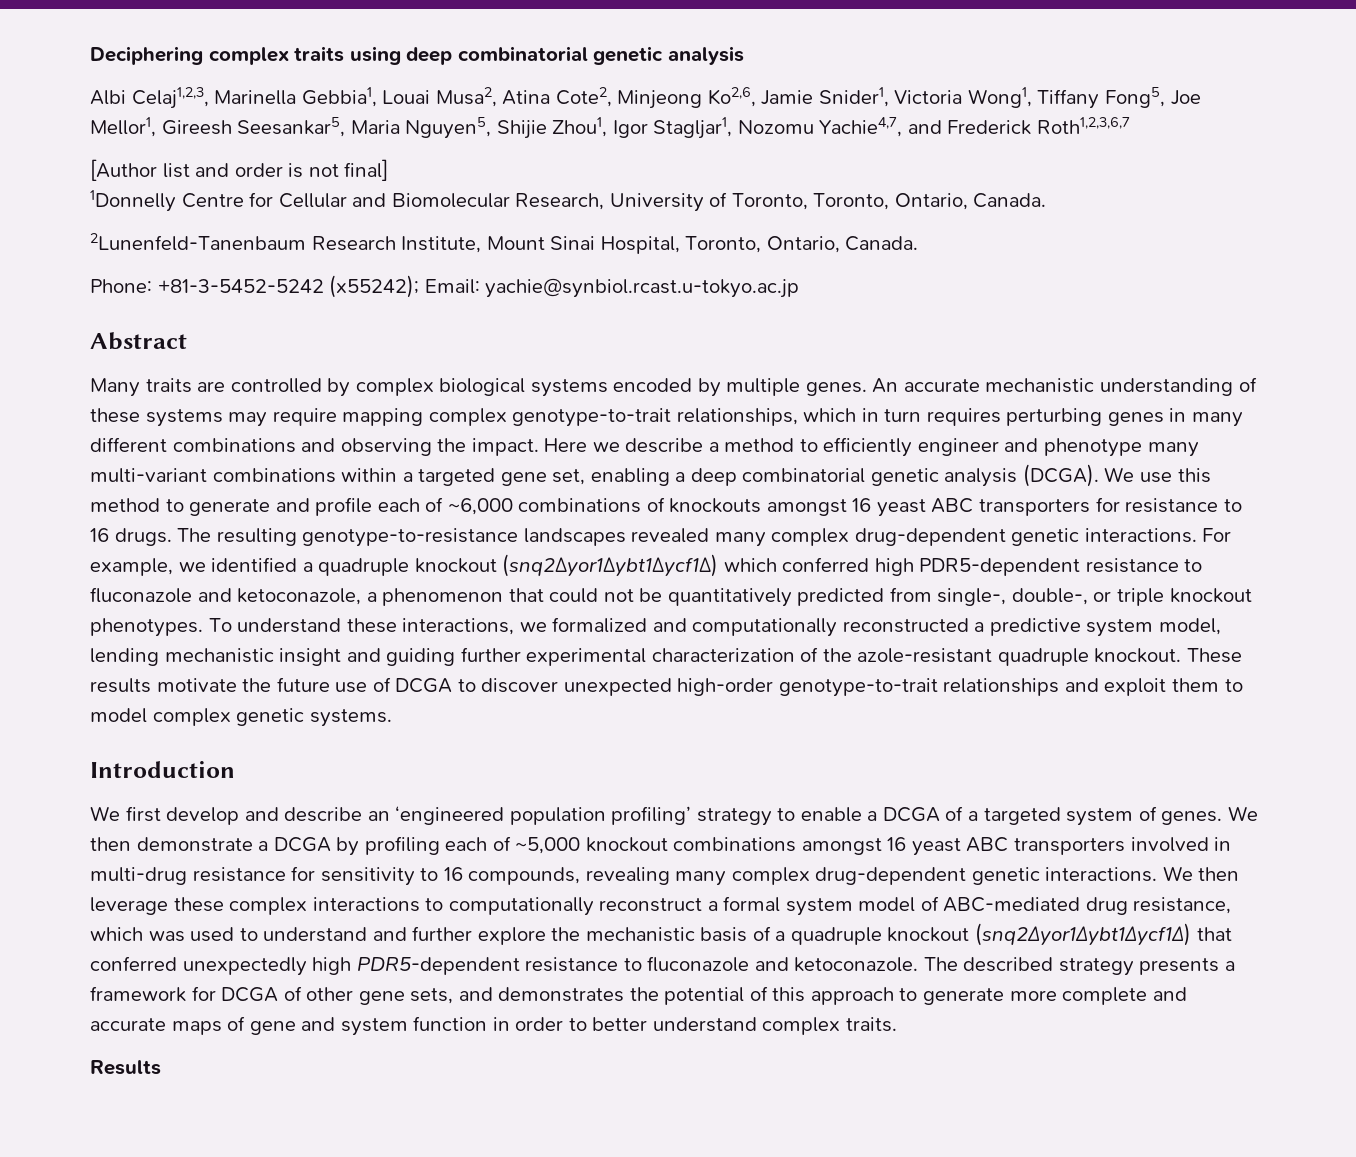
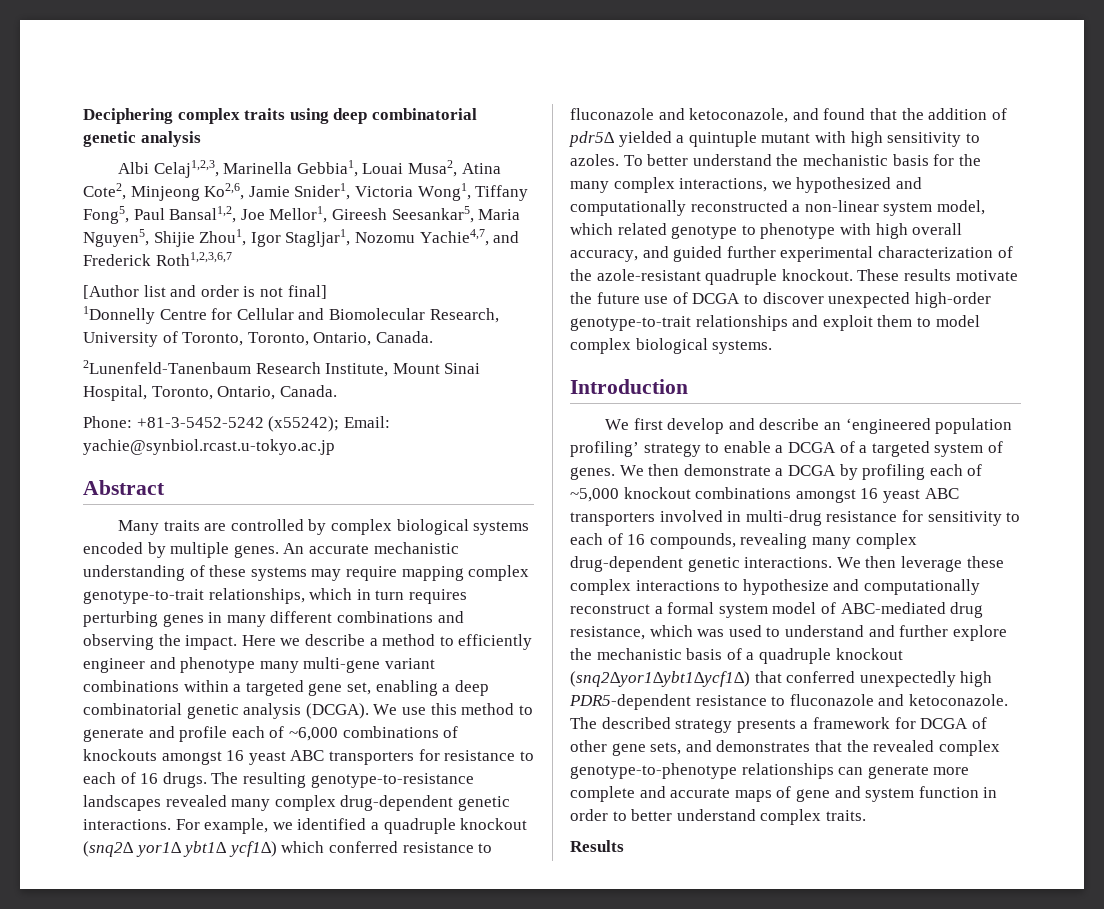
- Albi Celaj1,2,3, Marinella Gebbia1, Louai Musa2, Atina Cote2, Minjeong Ko2,6, Jamie Snider1, Victoria Wong1, Tiffany Fong5, Joe Mellor1, Gireesh Seesankar5, Maria Nguyen5, Shijie Zhou1, Igor Stagljar1, Nozomu Yachie4,7, and Frederick Roth1,2,3,6,7
+ Albi Celaj1,2,3, Marinella Gebbia1, Louai Musa2, Atina Cote2, Minjeong Ko2,6, Jamie Snider1, Victoria Wong1, Tiffany Fong5, Paul Bansal1,2, Joe Mellor1, Gireesh Seesankar5, Maria Nguyen5, Shijie Zhou1, Igor Stagljar1, Nozomu Yachie4,7, and Frederick Roth1,2,3,6,7
- Here we describe a method to efficiently engineer and phenotype many multi-variant combinations within a targeted gene set, enabling a deep combinatorial genetic analysis (DCGA).
+ Here we describe a method to efficiently engineer and phenotype many multi-gene variant combinations within a targeted gene set, enabling a deep combinatorial genetic analysis (DCGA).
- We use this method to generate and profile each of ~6,000 combinations of knockouts amongst 16 yeast ABC transporters for resistance to 16 drugs.
+ We use this method to generate and profile each of ~6,000 combinations of knockouts amongst 16 yeast ABC transporters for resistance to each of 16 drugs.
- For example, we identified a quadruple knockout (snq2∆yor1∆ybt1∆ycf1∆) which conferred high PDR5-dependent resistance to fluconazole and ketoconazole, a phenomenon that could not be quantitatively predicted from single-, double-, or triple knockout phenotypes. To understand these interactions, we formalized and computationally reconstructed a predictive system model, lending mechanistic insight and guiding further experimental characterization of the azole-resistant quadruple knockout.
+ For example, we identified a quadruple knockout (snq2∆ yor1∆ ybt1∆ ycf1∆) which conferred resistance to fluconazole and ketoconazole, and found that the addition of pdr5∆ yielded a quintuple mutant with high sensitivity to azoles. To better understand the mechanistic basis for the many complex interactions, we hypothesized and computationally reconstructed a non-linear system model, which related genotype to phenotype with high overall accuracy, and guided further experimental characterization of the azole-resistant quadruple knockout.
- These results motivate the future use of DCGA to discover unexpected high-order genotype-to-trait relationships and exploit them to model complex genetic systems.
+ These results motivate the future use of DCGA to discover unexpected high-order genotype-to-trait relationships and exploit them to model complex biological systems.
- We then demonstrate a DCGA by profiling each of ~5,000 knockout combinations amongst 16 yeast ABC transporters involved in multi-drug resistance for sensitivity to 16 compounds, revealing many complex drug-dependent genetic interactions.
+ We then demonstrate a DCGA by profiling each of ~5,000 knockout combinations amongst 16 yeast ABC transporters involved in multi-drug resistance for sensitivity to each of 16 compounds, revealing many complex drug-dependent genetic interactions.
- We then leverage these complex interactions to computationally reconstruct a formal system model of ABC-mediated drug resistance, which was used to understand and further explore the mechanistic basis of a quadruple knockout (snq2∆yor1∆ybt1∆ycf1∆) that conferred unexpectedly high PDR5-dependent resistance to fluconazole and ketoconazole.
+ We then leverage these complex interactions to hypothesize and computationally reconstruct a formal system model of ABC-mediated drug resistance, which was used to understand and further explore the mechanistic basis of a quadruple knockout (snq2∆yor1∆ybt1∆ycf1∆) that conferred unexpectedly high PDR5-dependent resistance to fluconazole and ketoconazole.
- The described strategy presents a framework for DCGA of other gene sets, and demonstrates the potential of this approach to generate more complete and accurate maps of gene and system function in order to better understand complex traits.
+ The described strategy presents a framework for DCGA of other gene sets, and demonstrates that the revealed complex genotype-to-phenotype relationships can generate more complete and accurate maps of gene and system function in order to better understand complex traits.

